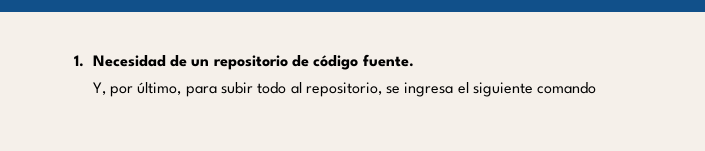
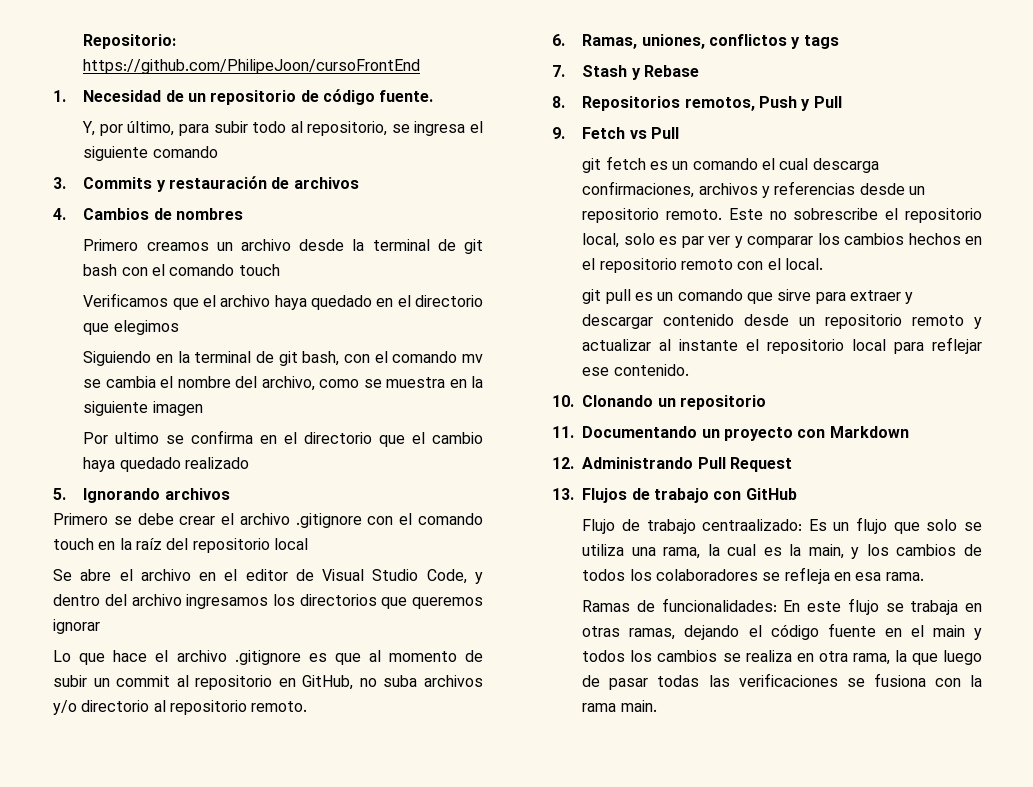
+ Repositorio: https://github.com/PhilipeJoon/cursoFrontEnd
+ 3. Commits y restauración de archivos
+ 4. Cambios de nombres
+ Primero creamos un archivo desde la terminal de git bash con el comando touch
+ Verificamos que el archivo haya quedado en el directorio que elegimos
+ Siguiendo en la terminal de git bash, con el comando mv se cambia el nombre del archivo, como se muestra en la siguiente imagen
+ Por ultimo se confirma en el directorio que el cambio haya quedado realizado
+ 5. Ignorando archivos
+ Primero se debe crear el archivo .gitignore con el comando touch en la raíz del repositorio local
+ Se abre el archivo en el editor de Visual Studio Code, y dentro del archivo ingresamos los directorios que queremos ignorar
+ Lo que hace el archivo .gitignore es que al momento de subir un commit al repositorio en GitHub, no suba archivos y/o directorio al repositorio remoto.
+ 6. Ramas, uniones, conflictos y tags
+ 7. Stash y Rebase
+ 8. Repositorios remotos, Push y Pull
+ 9. Fetch vs Pull
+ git fetch es un comando el cual descarga confirmaciones, archivos y referencias desde un repositorio remoto. Este no sobrescribe el repositorio local, solo es par ver y comparar los cambios hechos en el repositorio remoto con el local.
+ git pull es un comando que sirve para extraer y descargar contenido desde un repositorio remoto y actualizar al instante el repositorio local para reflejar ese contenido.
+ 10. Clonando un repositorio
+ 11. Documentando un proyecto con Markdown
+ 12. Administrando Pull Request
+ 13. Flujos de trabajo con GitHub
+ Flujo de trabajo centraalizado: Es un flujo que solo se utiliza una rama, la cual es la main, y los cambios de todos los colaboradores se refleja en esa rama.
+ Ramas de funcionalidades: En este flujo se trabaja en otras ramas, dejando el código fuente en el main y todos los cambios se realiza en otra rama, la que luego de pasar todas las verificaciones se fusiona con la rama main.

